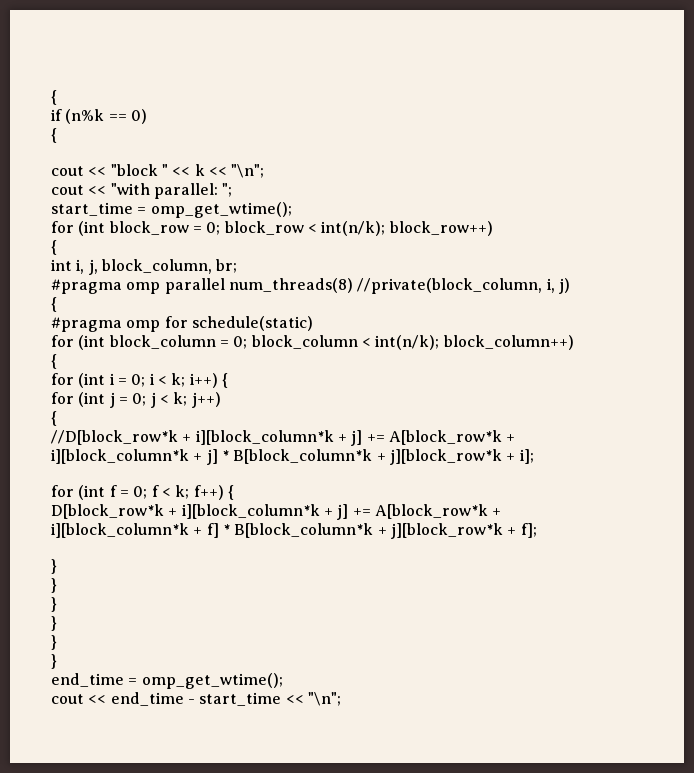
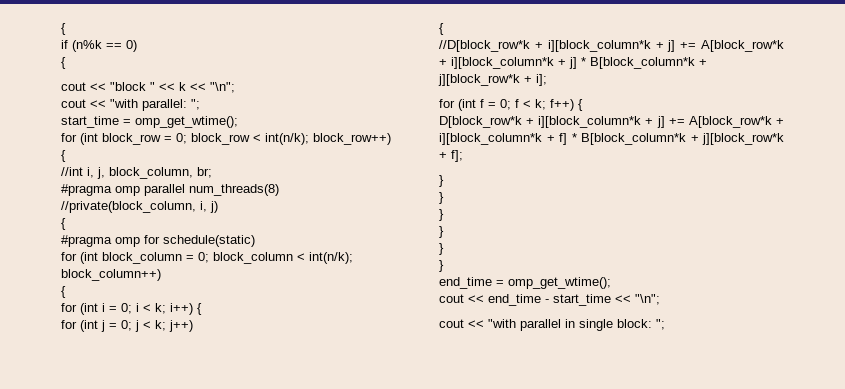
- int i, j, block_column, br;
+ //int i, j, block_column, br;
+ cout << "with parallel in single block: ";

